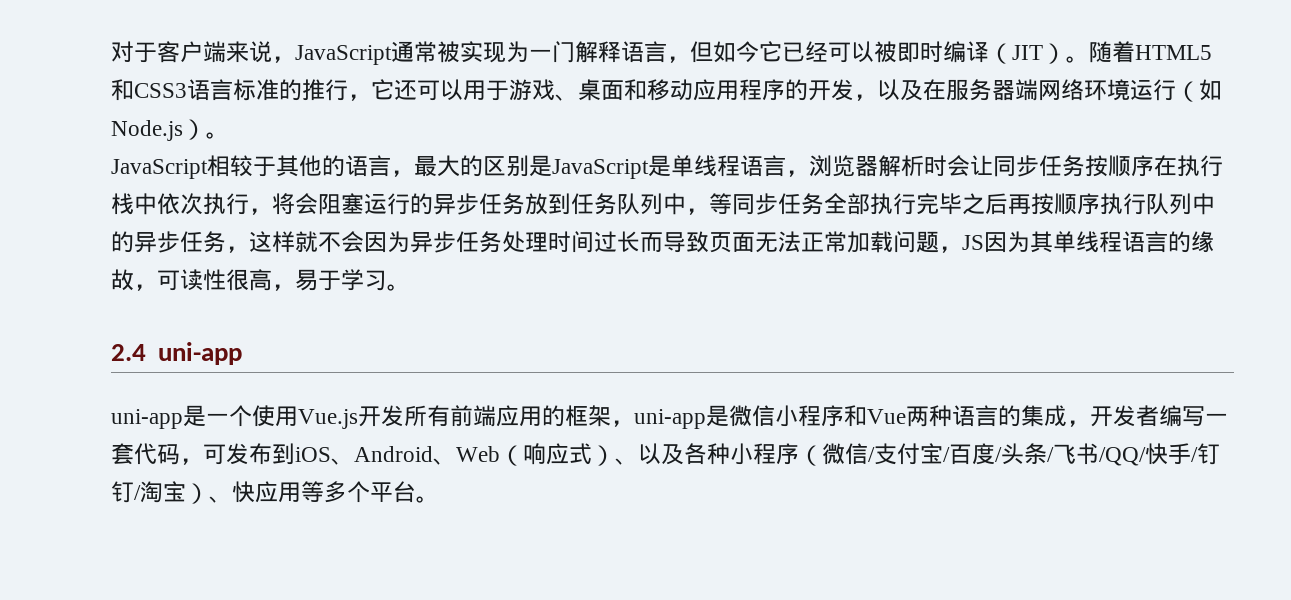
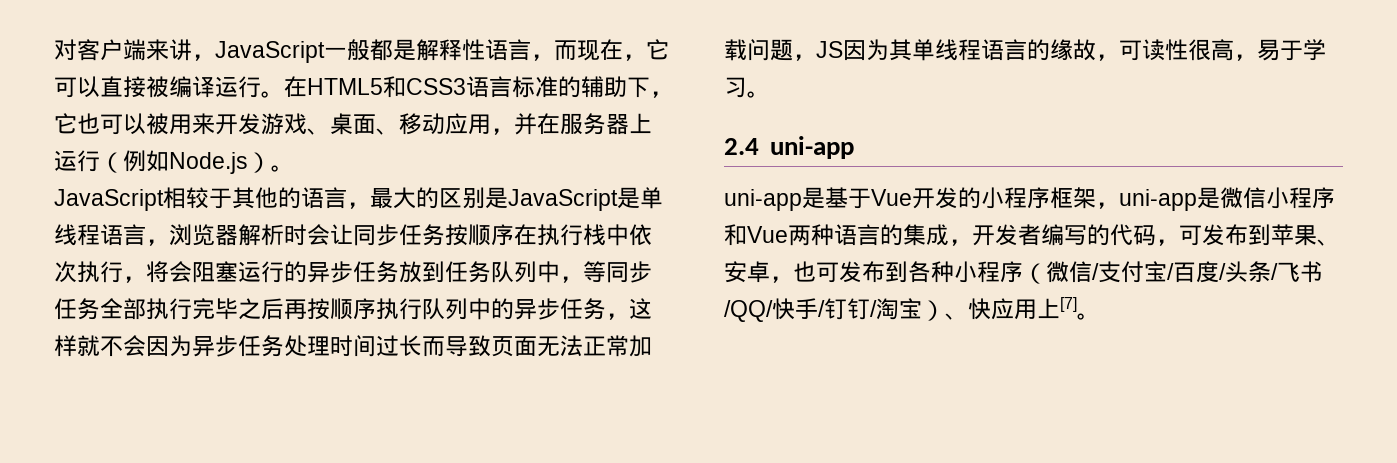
- 对于客户端来说，JavaScript通常被实现为一门解释语言，但如今它已经可以被即时编译（JIT）。随着HTML5和CSS3语言标准的推行，它还可以用于游戏、桌面和移动应用程序的开发，以及在服务器端网络环境运行（如Node.js）。
+ 对客户端来讲，JavaScript一般都是解释性语言，而现在，它可以直接被编译运行。在HTML5和CSS3语言标准的辅助下，它也可以被用来开发游戏、桌面、移动应用，并在服务器上运行（例如Node.js）。
- uni-app是一个使用Vue.js开发所有前端应用的框架，uni-app是微信小程序和Vue两种语言的集成，开发者编写一套代码，可发布到iOS、Android、Web（响应式）、以及各种小程序（微信/支付宝/百度/头条/飞书/QQ/快手/钉钉/淘宝）、快应用等多个平台。
+ uni-app是基于Vue开发的小程序框架，uni-app是微信小程序和Vue两种语言的集成，开发者编写的代码，可发布到苹果、安卓，也可发布到各种小程序（微信/支付宝/百度/头条/飞书/QQ/快手/钉钉/淘宝）、快应用上[7]。

